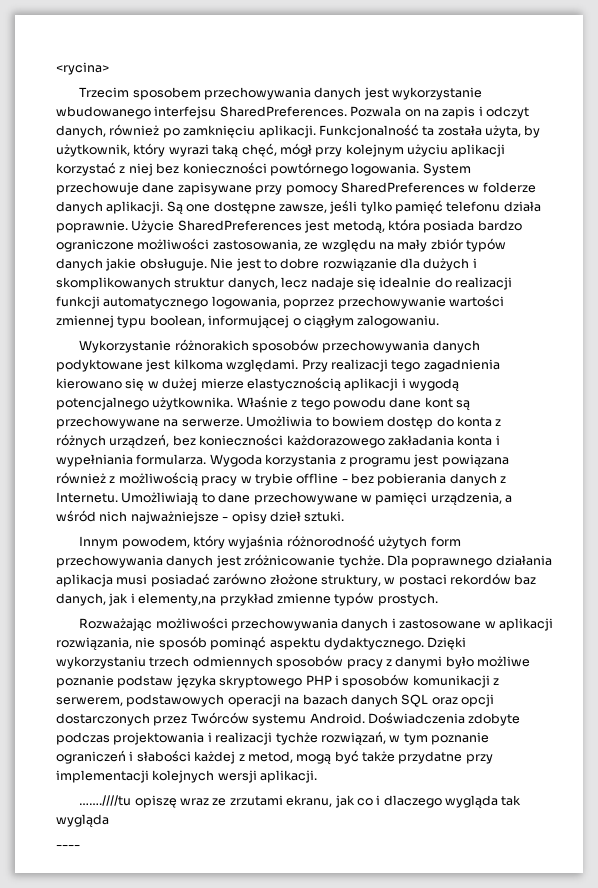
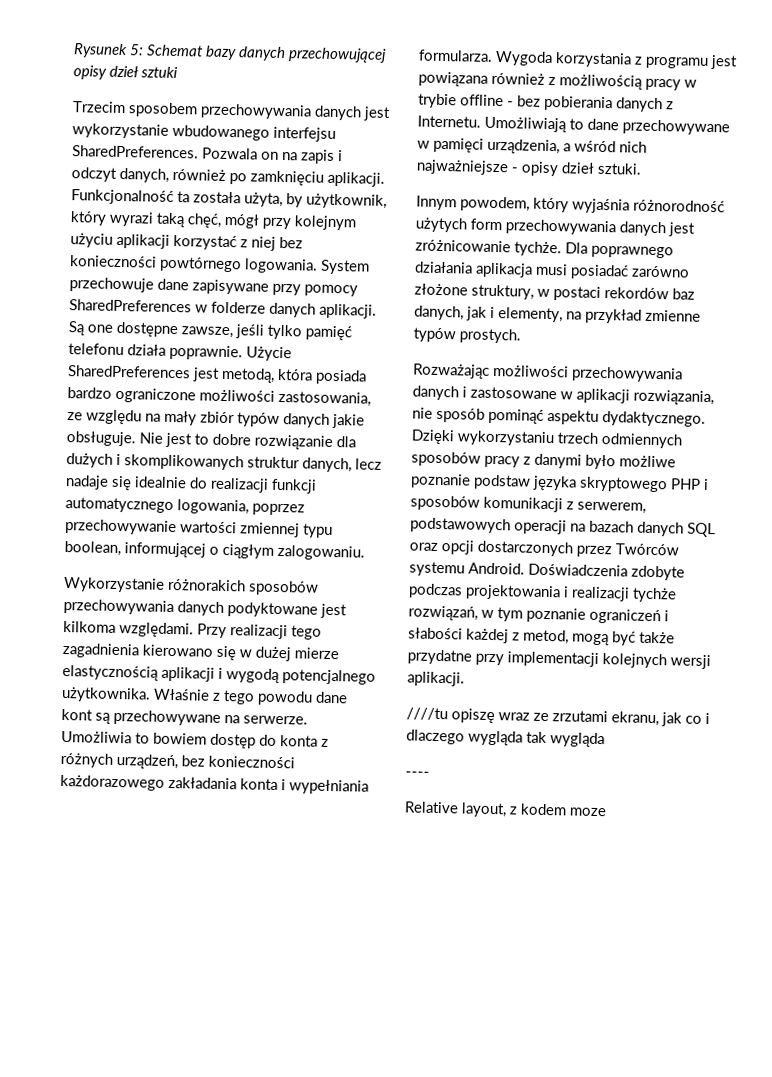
- <rycina>
+ Rysunek 5: Schemat bazy danych przechowującej opisy dzieł sztuki
- Dla poprawnego działania aplikacja musi posiadać zarówno złożone struktury, w postaci rekordów baz danych, jak i elementy,na przykład zmienne typów prostych.
+ Dla poprawnego działania aplikacja musi posiadać zarówno złożone struktury, w postaci rekordów baz danych, jak i elementy, na przykład zmienne typów prostych.
- …….////tu opiszę wraz ze zrzutami ekranu, jak co i dlaczego wygląda tak wygląda
+ ////tu opiszę wraz ze zrzutami ekranu, jak co i dlaczego wygląda tak wygląda
+ Relative layout, z kodem moze

